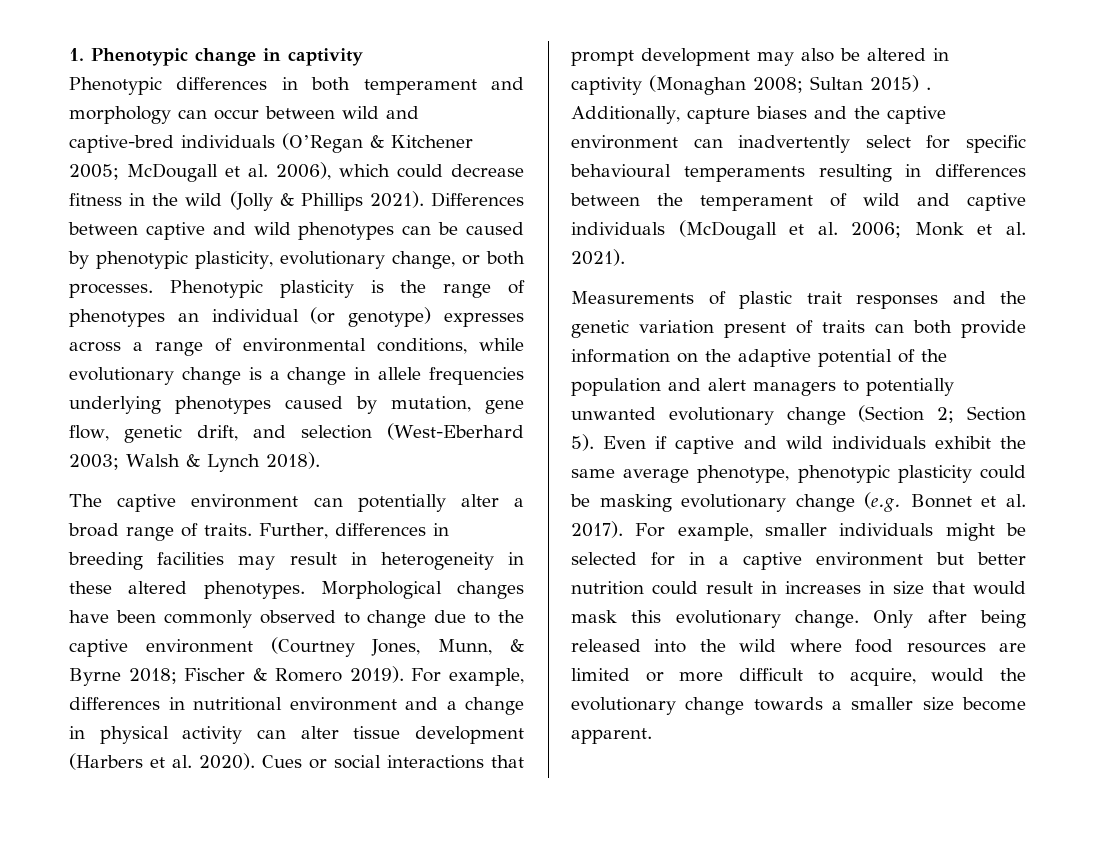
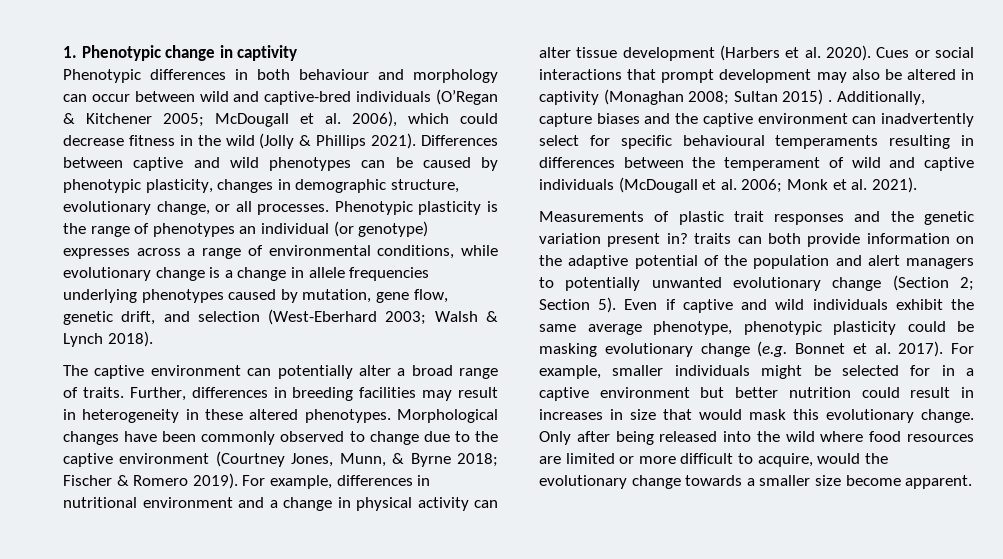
- Phenotypic differences in both temperament and morphology can occur between wild and captive-bred individuals (O’Regan & Kitchener 2005; McDougall et al. 2006), which could decrease fitness in the wild (Jolly & Phillips 2021).
+ Phenotypic differences in both behaviour and morphology can occur between wild and captive-bred individuals (O’Regan & Kitchener 2005; McDougall et al. 2006), which could decrease fitness in the wild (Jolly & Phillips 2021).
- Differences between captive and wild phenotypes can be caused by phenotypic plasticity, evolutionary change, or both processes.
+ Differences between captive and wild phenotypes can be caused by phenotypic plasticity, changes in demographic structure, evolutionary change, or all processes.
- Measurements of plastic trait responses and the genetic variation present of traits can both provide information on the adaptive potential of the population and alert managers to potentially unwanted evolutionary change (Section 2; Section 5).
+ Measurements of plastic trait responses and the genetic variation present in? traits can both provide information on the adaptive potential of the population and alert managers to potentially unwanted evolutionary change (Section 2; Section 5).

